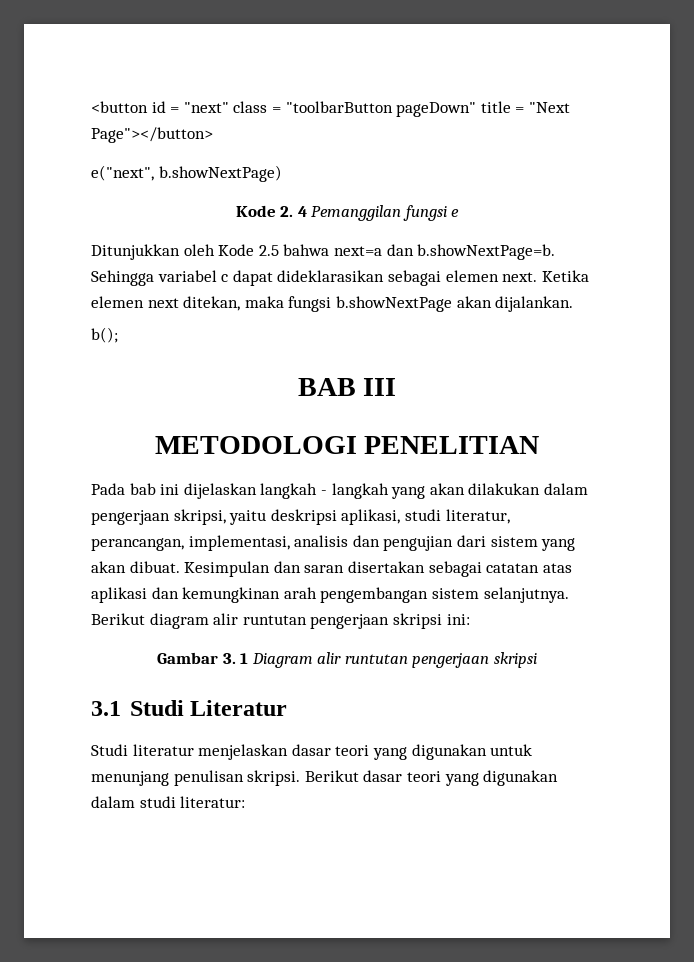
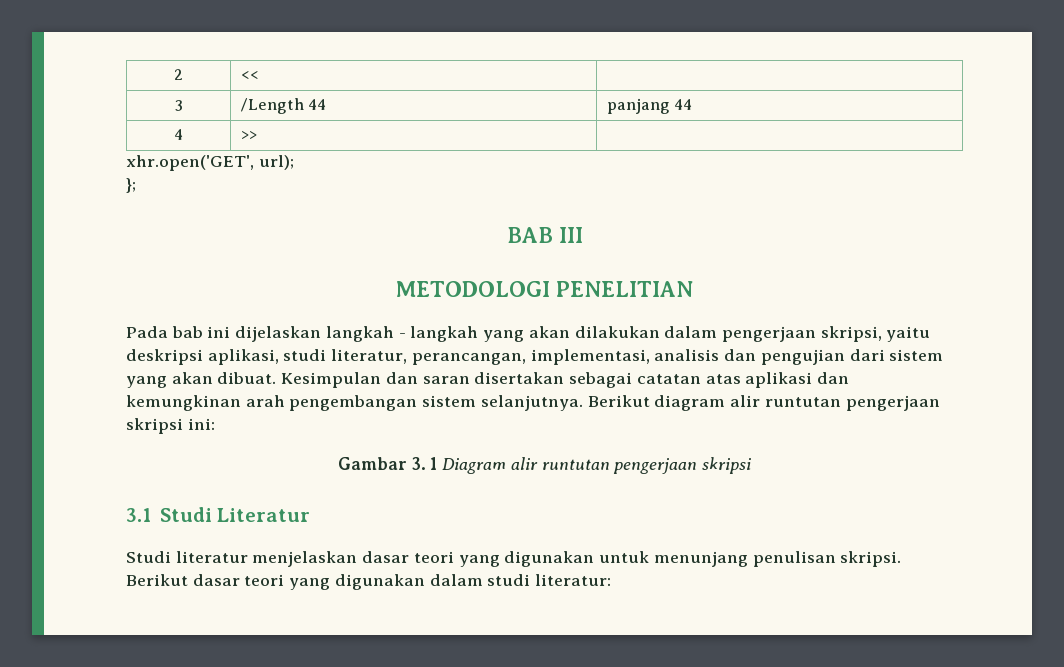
- <button id = "next" class = "toolbarButton pageDown" title = "Next Page"></button>
- e("next", b.showNextPage)
- Kode 2. 4 Pemanggilan fungsi e
- Ditunjukkan oleh Kode 2.5 bahwa next=a dan b.showNextPage=b. Sehingga variabel c dapat dideklarasikan sebagai elemen next. Ketika elemen next ditekan, maka fungsi b.showNextPage akan dijalankan.
- b();
+ 2 | << |
+ 3 | /Length 44 | panjang 44
+ 4 | >> |
+ xhr.open('GET', url);
+ };

